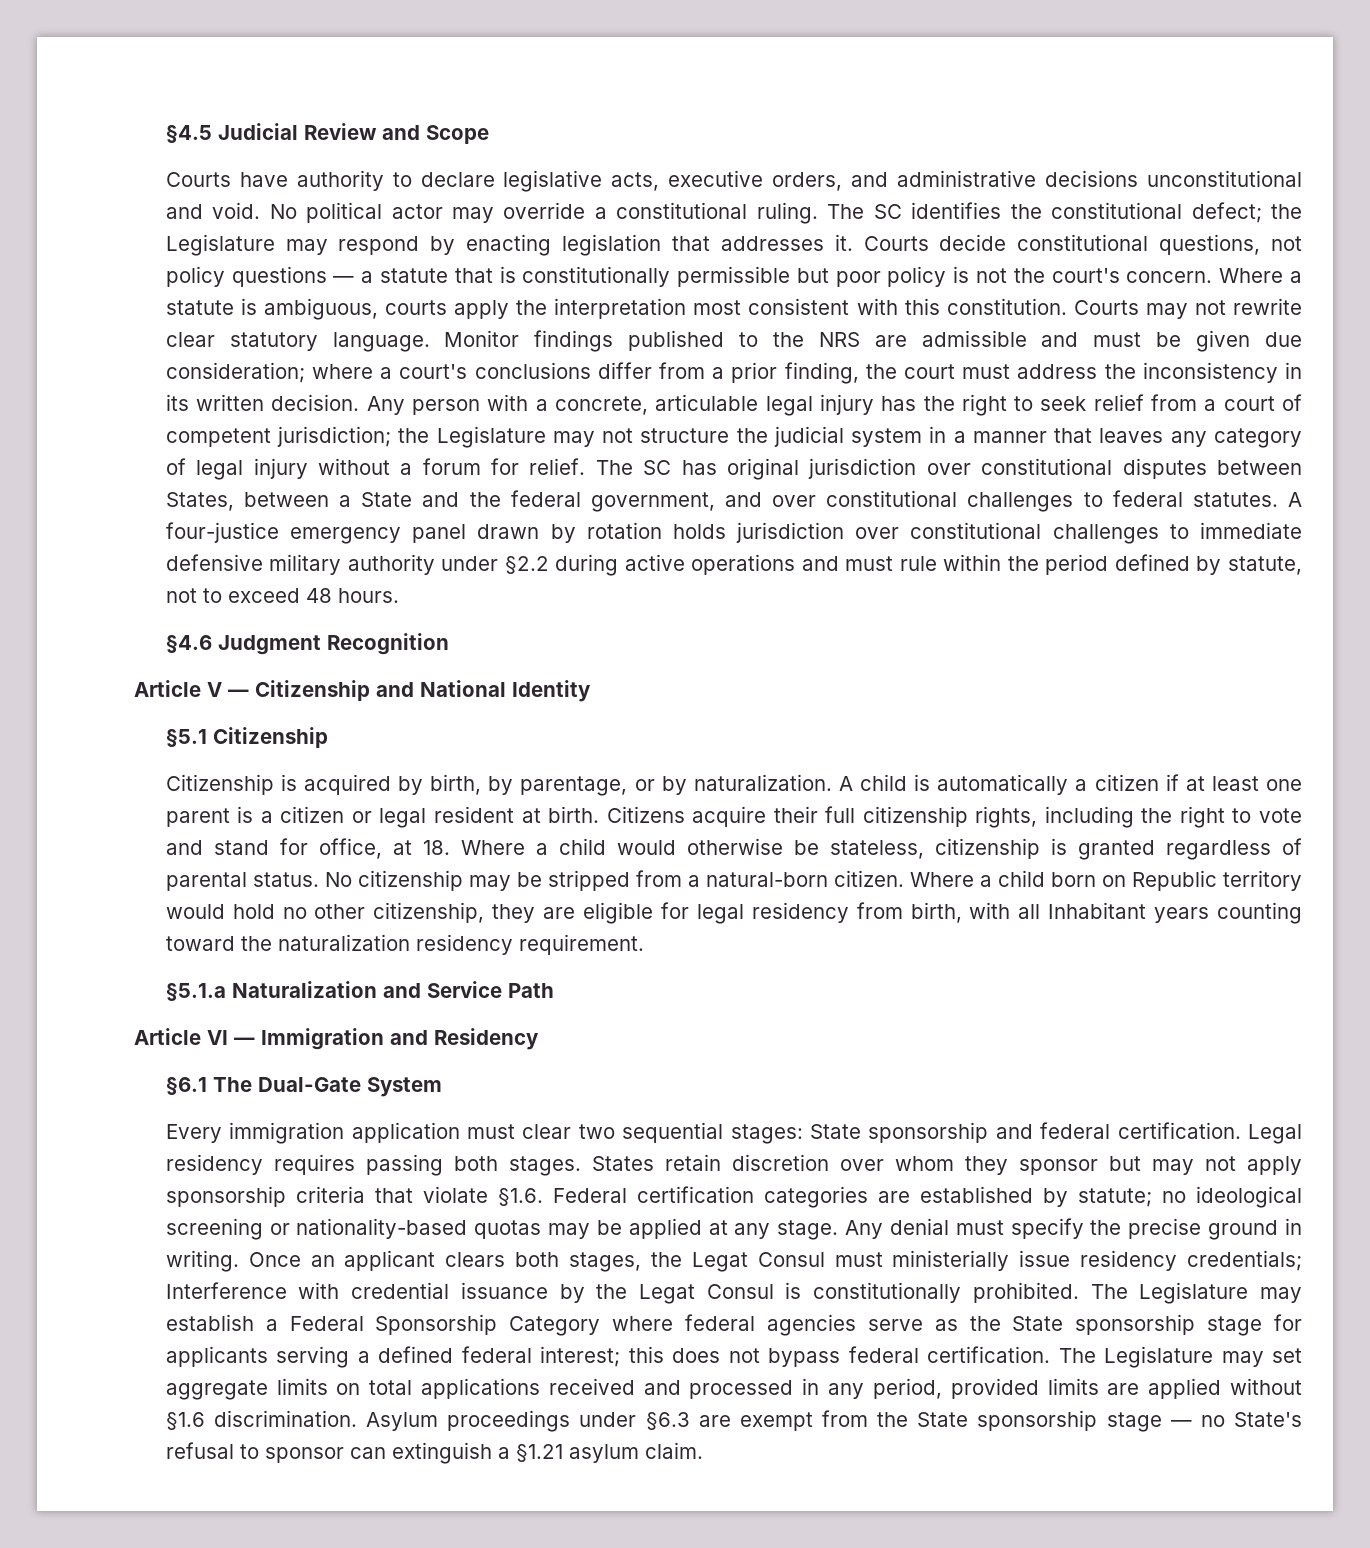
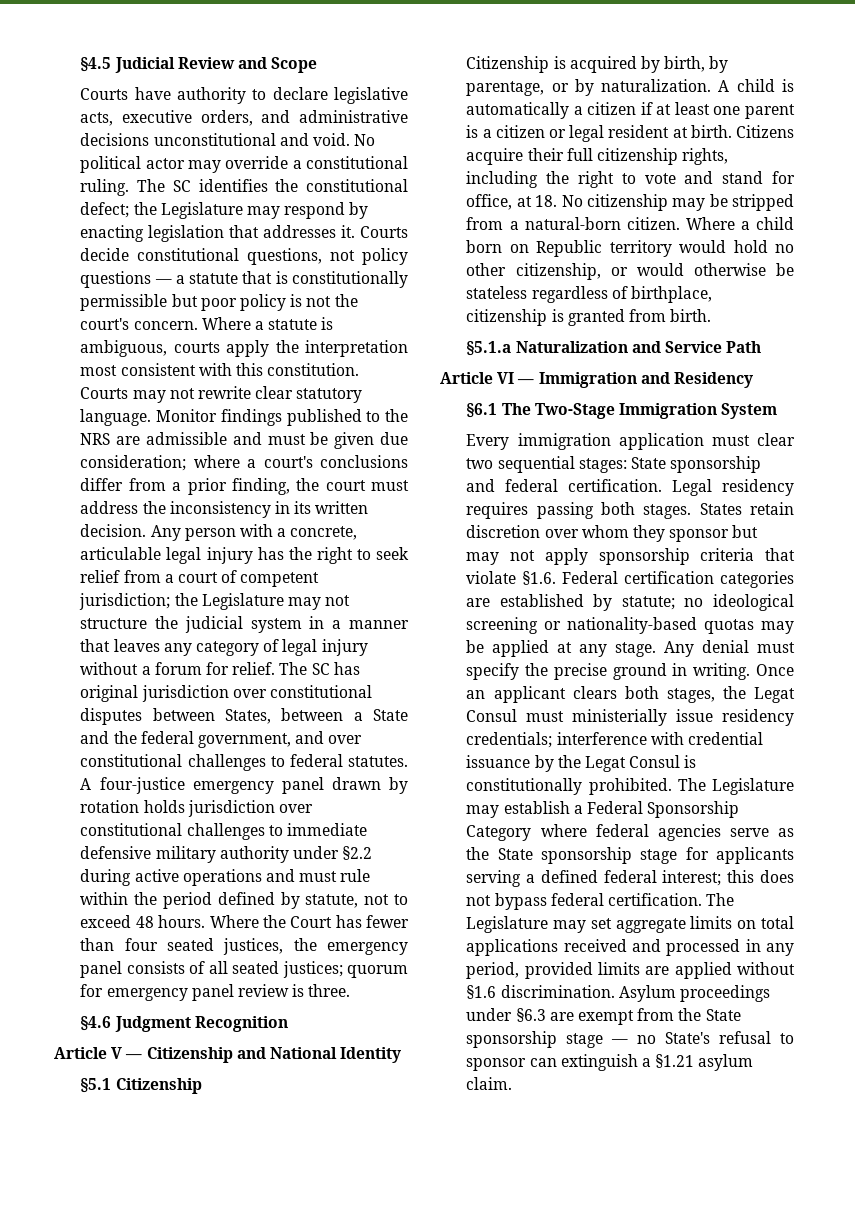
+ Where the Court has fewer than four seated justices, the emergency panel consists of all seated justices; quorum for emergency panel review is three.
- Citizens acquire their full citizenship rights, including the right to vote and stand for office, at 18. Where a child would otherwise be stateless, citizenship is granted regardless of parental status. No citizenship may be stripped from a natural-born citizen.
+ Citizens acquire their full citizenship rights, including the right to vote and stand for office, at 18. No citizenship may be stripped from a natural-born citizen.
- Where a child born on Republic territory would hold no other citizenship, they are eligible for legal residency from birth, with all Inhabitant years counting toward the naturalization residency requirement.
+ Where a child born on Republic territory would hold no other citizenship, or would otherwise be stateless regardless of birthplace, citizenship is granted from birth.
- §6.1 The Dual-Gate System
+ §6.1 The Two-Stage Immigration System
- Once an applicant clears both stages, the Legat Consul must ministerially issue residency credentials; Interference with credential issuance by the Legat Consul is constitutionally prohibited.
+ Once an applicant clears both stages, the Legat Consul must ministerially issue residency credentials; interference with credential issuance by the Legat Consul is constitutionally prohibited.

